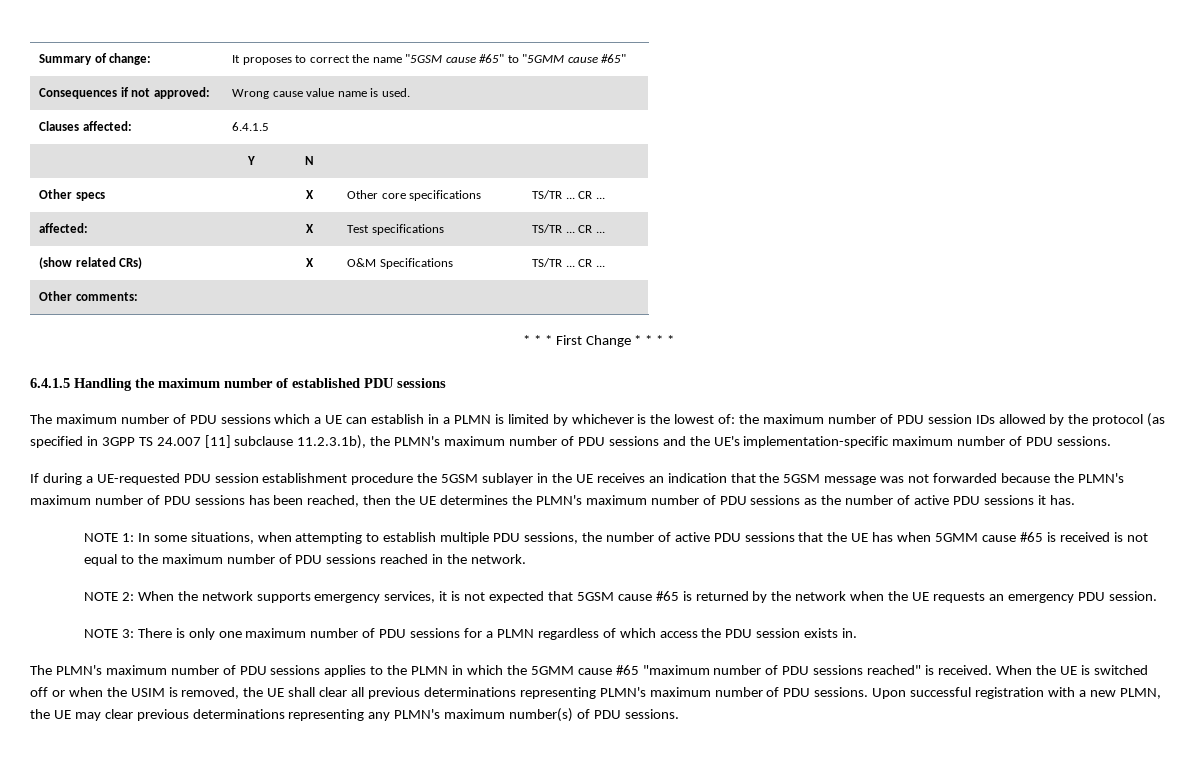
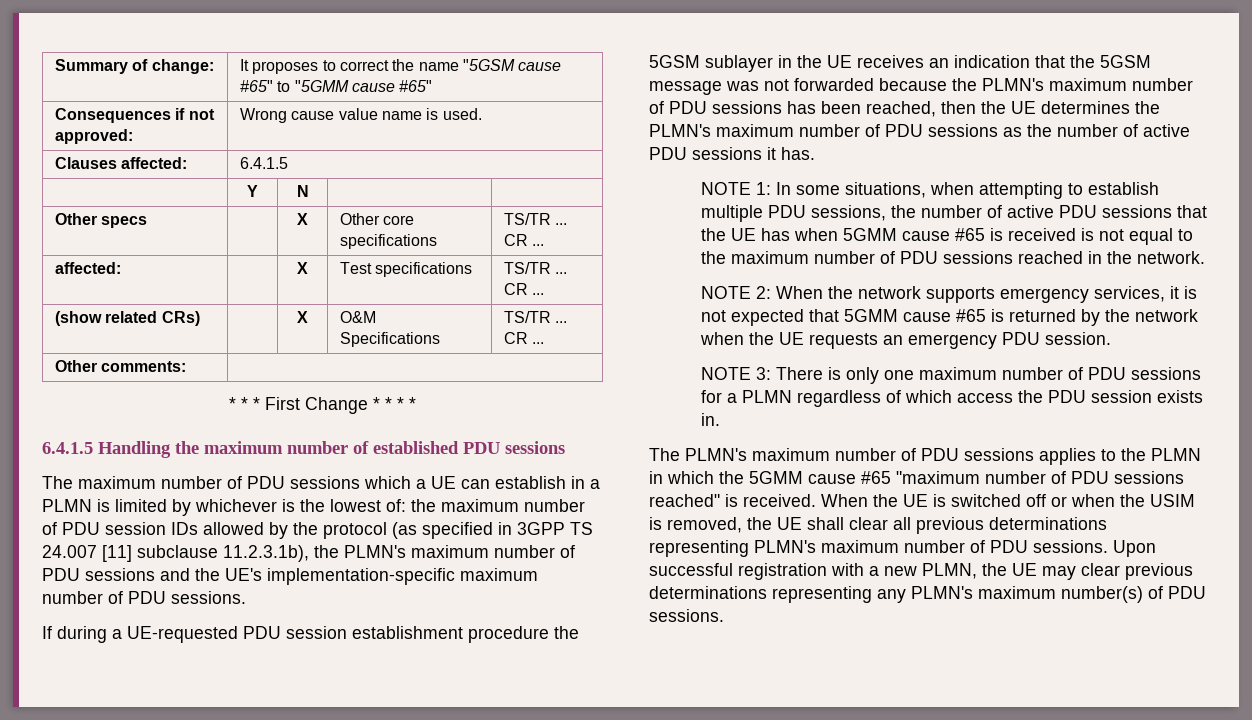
- NOTE 2: When the network supports emergency services, it is not expected that 5GSM cause #65 is returned by the network when the UE requests an emergency PDU session.
+ NOTE 2: When the network supports emergency services, it is not expected that 5GMM cause #65 is returned by the network when the UE requests an emergency PDU session.

